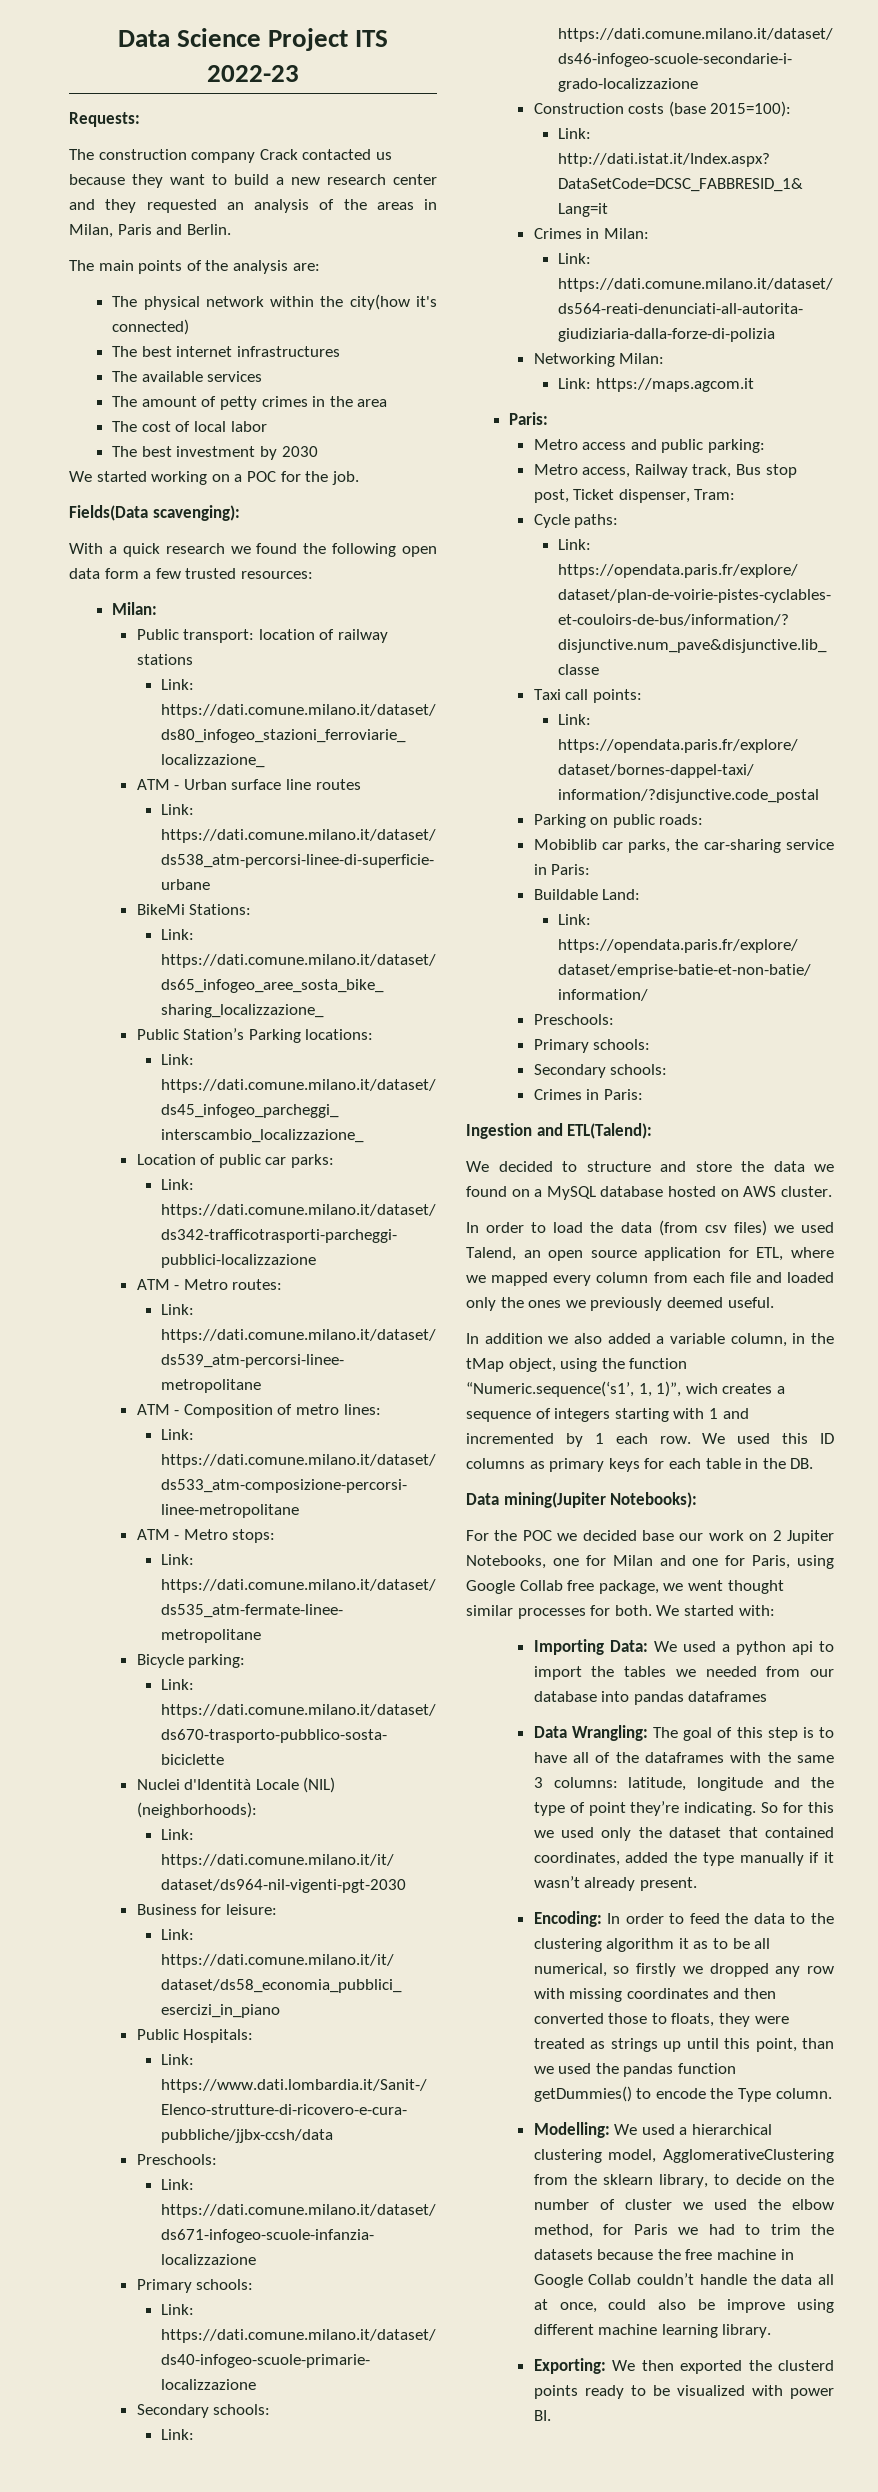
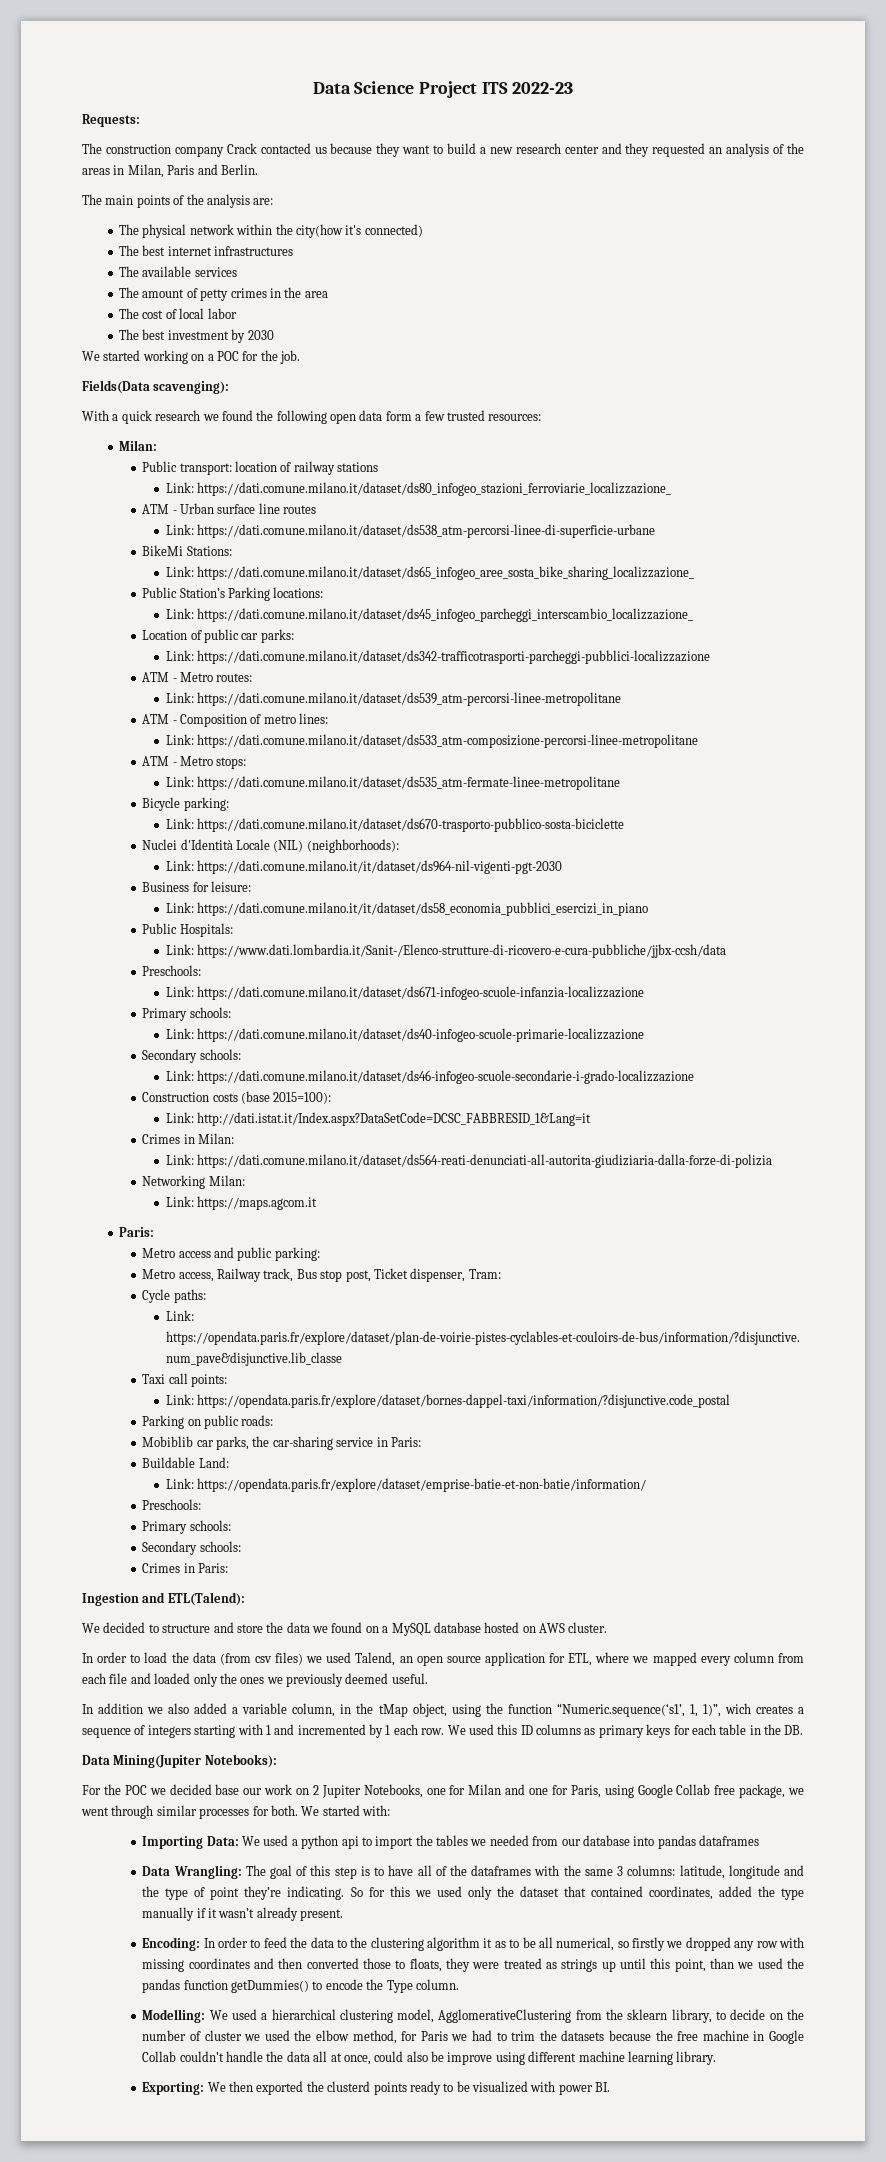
- Data mining(Jupiter Notebooks):
+ Data Mining(Jupiter Notebooks):
- For the POC we decided base our work on 2 Jupiter Notebooks, one for Milan and one for Paris, using Google Collab free package, we went thought similar processes for both.
+ For the POC we decided base our work on 2 Jupiter Notebooks, one for Milan and one for Paris, using Google Collab free package, we went through similar processes for both.

